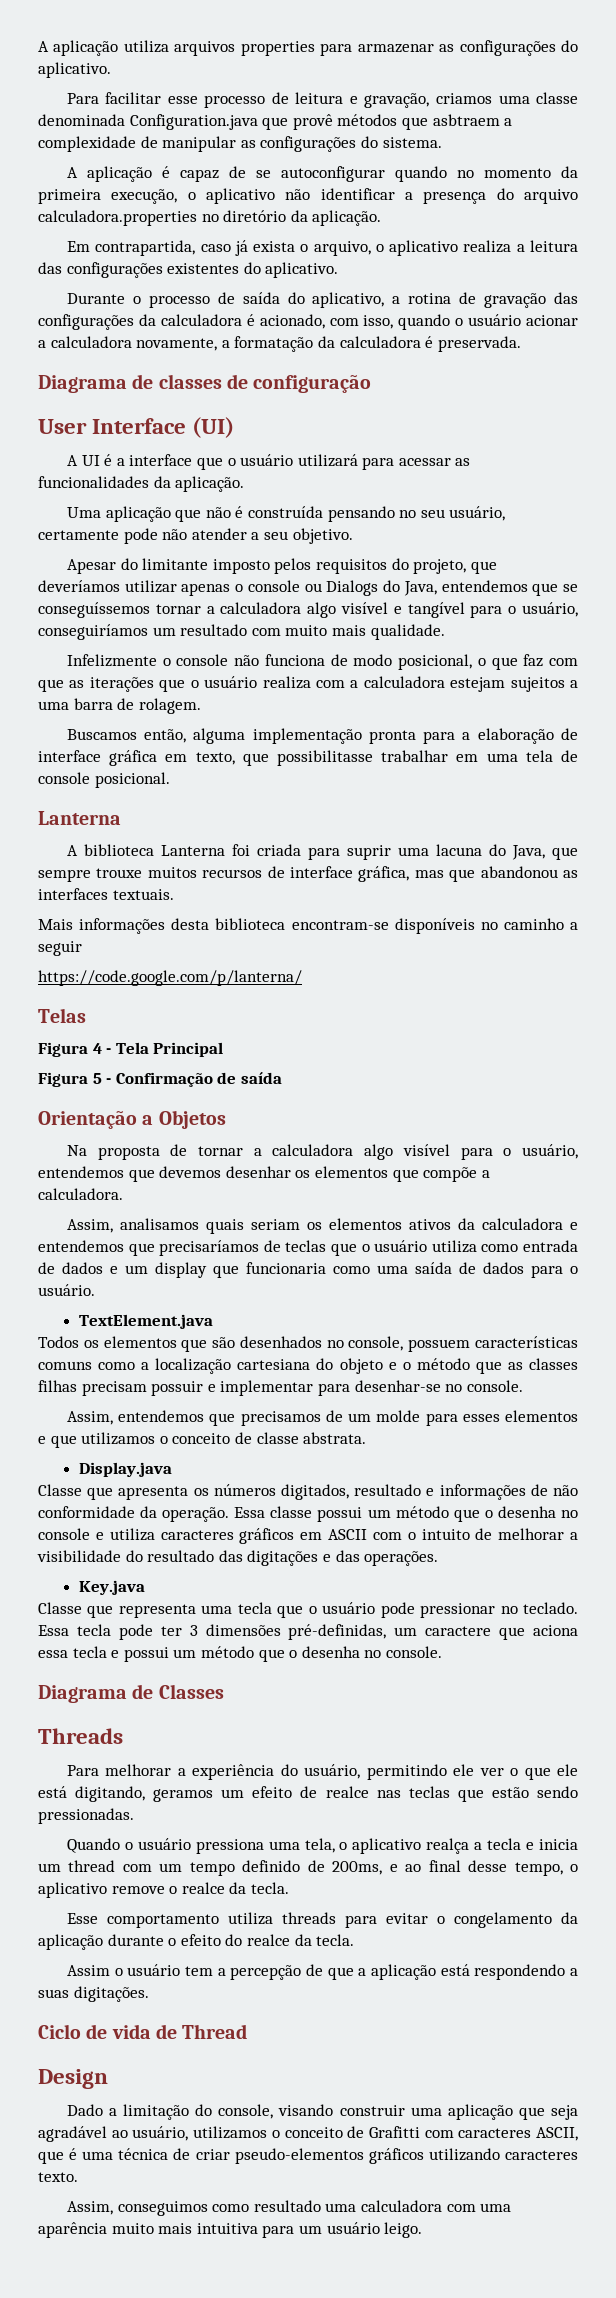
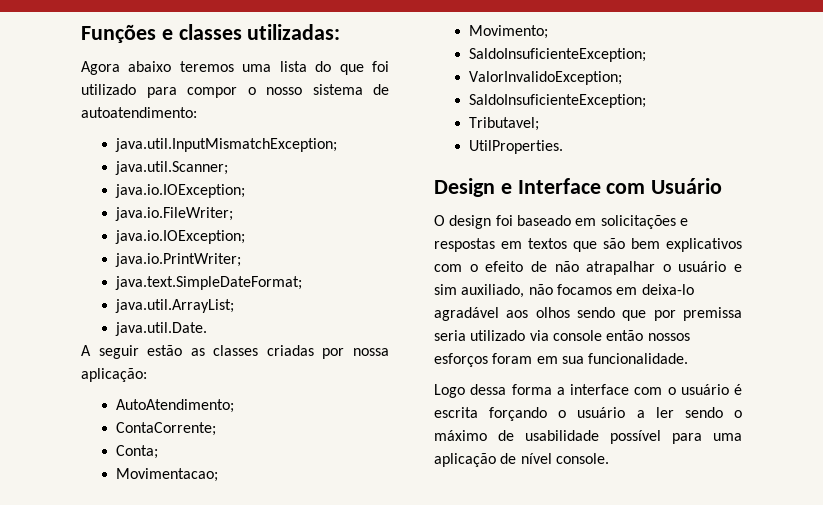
- A aplicação utiliza arquivos properties para armazenar as configurações do aplicativo.
- Para facilitar esse processo de leitura e gravação, criamos uma classe denominada Configuration.java que provê métodos que asbtraem a complexidade de manipular as configurações do sistema.
- A aplicação é capaz de se autoconfigurar quando no momento da primeira execução, o aplicativo não identificar a presença do arquivo calculadora.properties no diretório da aplicação.
- Em contrapartida, caso já exista o arquivo, o aplicativo realiza a leitura das configurações existentes do aplicativo.
- Durante o processo de saída do aplicativo, a rotina de gravação das configurações da calculadora é acionado, com isso, quando o usuário acionar a calculadora novamente, a formatação da calculadora é preservada.
- Diagrama de classes de configuração
- User Interface (UI)
- A UI é a interface que o usuário utilizará para acessar as funcionalidades da aplicação.
- Uma aplicação que não é construída pensando no seu usuário, certamente pode não atender a seu objetivo.
- Apesar do limitante imposto pelos requisitos do projeto, que deveríamos utilizar apenas o console ou Dialogs do Java, entendemos que se conseguíssemos tornar a calculadora algo visível e tangível para o usuário, conseguiríamos um resultado com muito mais qualidade.
- Infelizmente o console não funciona de modo posicional, o que faz com que as iterações que o usuário realiza com a calculadora estejam sujeitos a uma barra de rolagem.
- Buscamos então, alguma implementação pronta para a elaboração de interface gráfica em texto, que possibilitasse trabalhar em uma tela de console posicional.
- Lanterna
- A biblioteca Lanterna foi criada para suprir uma lacuna do Java, que sempre trouxe muitos recursos de interface gráfica, mas que abandonou as interfaces textuais.
- Mais informações desta biblioteca encontram-se disponíveis no caminho a seguir
- https://code.google.com/p/lanterna/
- Telas
- Figura 4 - Tela Principal
- Figura 5 - Confirmação de saída
- Orientação a Objetos
- Na proposta de tornar a calculadora algo visível para o usuário, entendemos que devemos desenhar os elementos que compõe a calculadora.
- Assim, analisamos quais seriam os elementos ativos da calculadora e entendemos que precisaríamos de teclas que o usuário utiliza como entrada de dados e um display que funcionaria como uma saída de dados para o usuário.
- TextElement.java
- Todos os elementos que são desenhados no console, possuem características comuns como a localização cartesiana do objeto e o método que as classes filhas precisam possuir e implementar para desenhar-se no console.
- Assim, entendemos que precisamos de um molde para esses elementos e que utilizamos o conceito de classe abstrata.
- Display.java
- Classe que apresenta os números digitados, resultado e informações de não conformidade da operação. Essa classe possui um método que o desenha no console e utiliza caracteres gráficos em ASCII com o intuito de melhorar a visibilidade do resultado das digitações e das operações.
- Key.java
- Classe que representa uma tecla que o usuário pode pressionar no teclado. Essa tecla pode ter 3 dimensões pré-definidas, um caractere que aciona essa tecla e possui um método que o desenha no console.
- Diagrama de Classes
- Threads
- Para melhorar a experiência do usuário, permitindo ele ver o que ele está digitando, geramos um efeito de realce nas teclas que estão sendo pressionadas.
- Quando o usuário pressiona uma tela, o aplicativo realça a tecla e inicia um thread com um tempo definido de 200ms, e ao final desse tempo, o aplicativo remove o realce da tecla.
- Esse comportamento utiliza threads para evitar o congelamento da aplicação durante o efeito do realce da tecla.
- Assim o usuário tem a percepção de que a aplicação está respondendo a suas digitações.
- Ciclo de vida de Thread
- Design
- Dado a limitação do console, visando construir uma aplicação que seja agradável ao usuário, utilizamos o conceito de Grafitti com caracteres ASCII, que é uma técnica de criar pseudo-elementos gráficos utilizando caracteres texto.
- Assim, conseguimos como resultado uma calculadora com uma aparência muito mais intuitiva para um usuário leigo.
+ Funções e classes utilizadas:
+ Agora abaixo teremos uma lista do que foi utilizado para compor o nosso sistema de autoatendimento:
+ java.util.InputMismatchException;
+ java.util.Scanner;
+ java.io.IOException;
+ java.io.FileWriter;
+ java.io.IOException;
+ java.io.PrintWriter;
+ java.text.SimpleDateFormat;
+ java.util.ArrayList;
+ java.util.Date.
+ A seguir estão as classes criadas por nossa aplicação:
+ AutoAtendimento;
+ ContaCorrente;
+ Conta;
+ Movimentacao;
+ Movimento;
+ SaldoInsuficienteException;
+ ValorInvalidoException;
+ SaldoInsuficienteException;
+ Tributavel;
+ UtilProperties.
+ Design e Interface com Usuário
+ O design foi baseado em solicitações e respostas em textos que são bem explicativos com o efeito de não atrapalhar o usuário e sim auxiliado, não focamos em deixa-lo agradável aos olhos sendo que por premissa seria utilizado via console então nossos esforços foram em sua funcionalidade.
+ Logo dessa forma a interface com o usuário é escrita forçando o usuário a ler sendo o máximo de usabilidade possível para uma aplicação de nível console.

